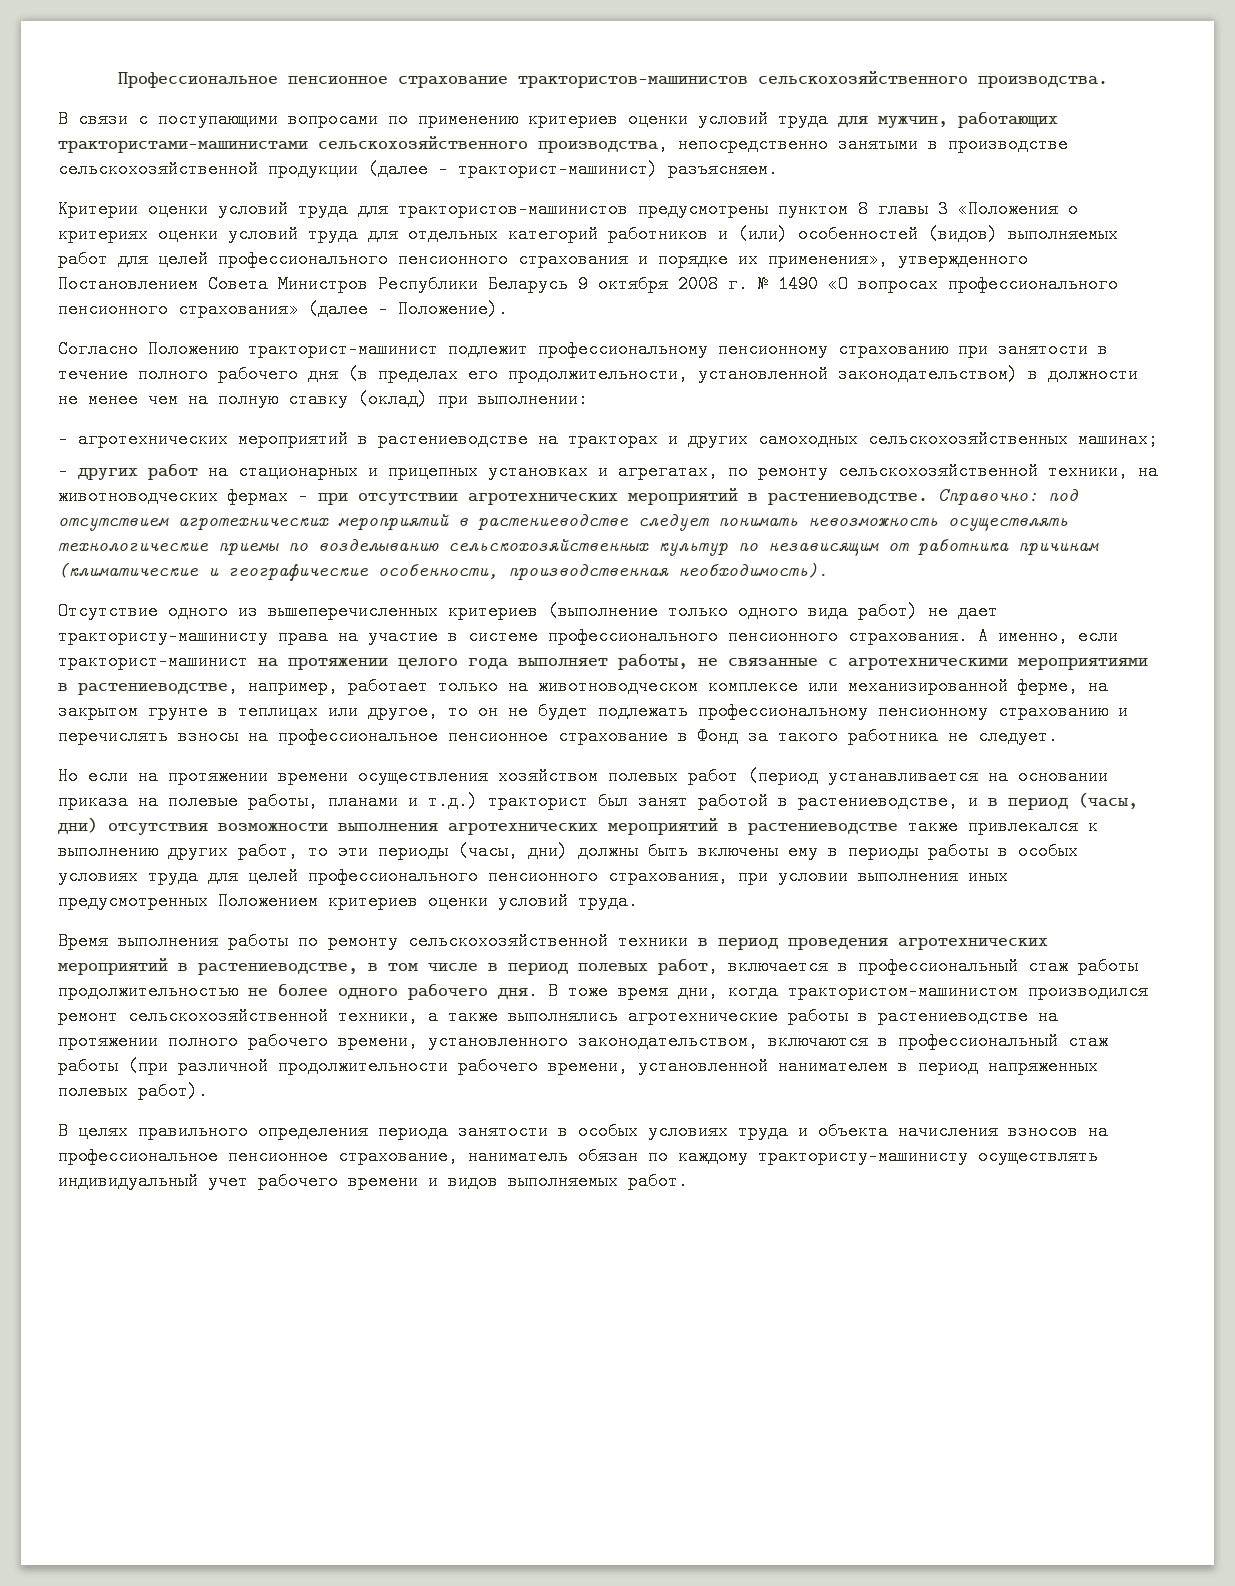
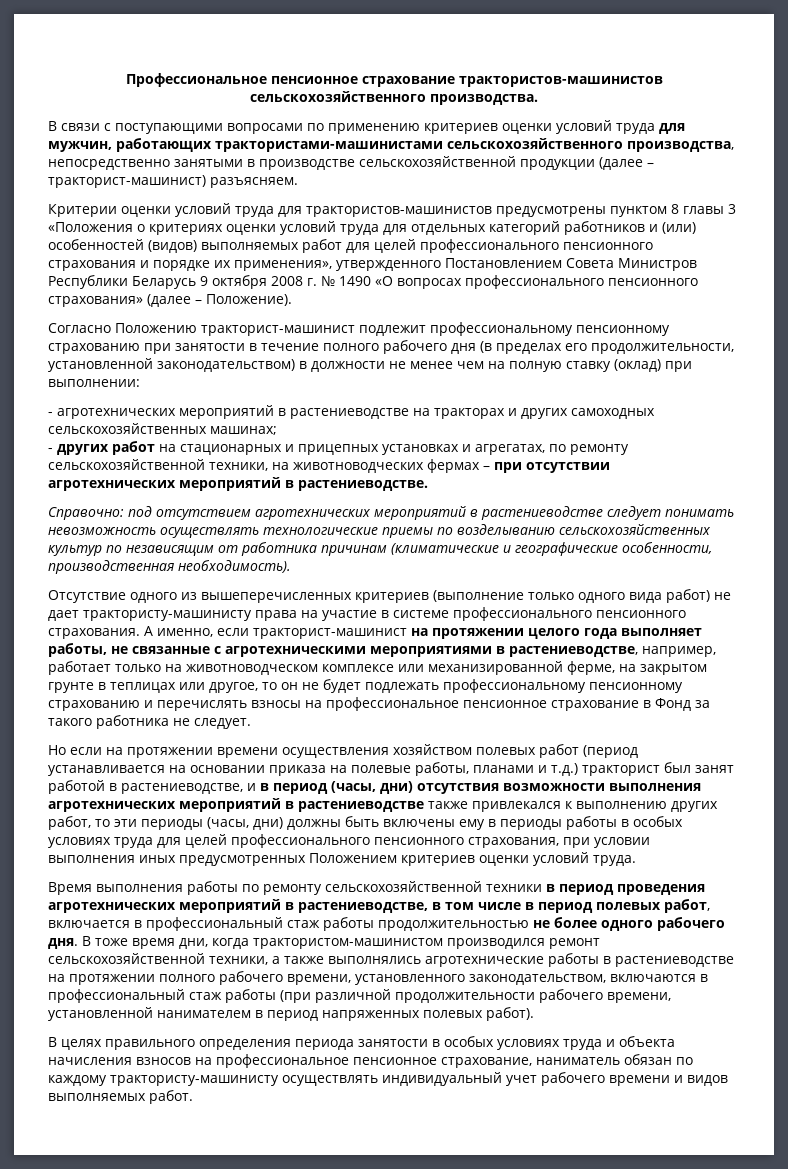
- - других работ на стационарных и прицепных установках и агрегатах, по ремонту сельскохозяйственной техники, на животноводческих фермах – при отсутствии агротехнических мероприятий в растениеводстве. Справочно: под отсутствием агротехнических мероприятий в растениеводстве следует понимать невозможность осуществлять технологические приемы по возделыванию сельскохозяйственных культур по независящим от работника причинам (климатические и географические особенности, производственная необходимость).
+ - других работ на стационарных и прицепных установках и агрегатах, по ремонту сельскохозяйственной техники, на животноводческих фермах – при отсутствии агротехнических мероприятий в растениеводстве.
+ Справочно: под отсутствием агротехнических мероприятий в растениеводстве следует понимать невозможность осуществлять технологические приемы по возделыванию сельскохозяйственных культур по независящим от работника причинам (климатические и географические особенности, производственная необходимость).

